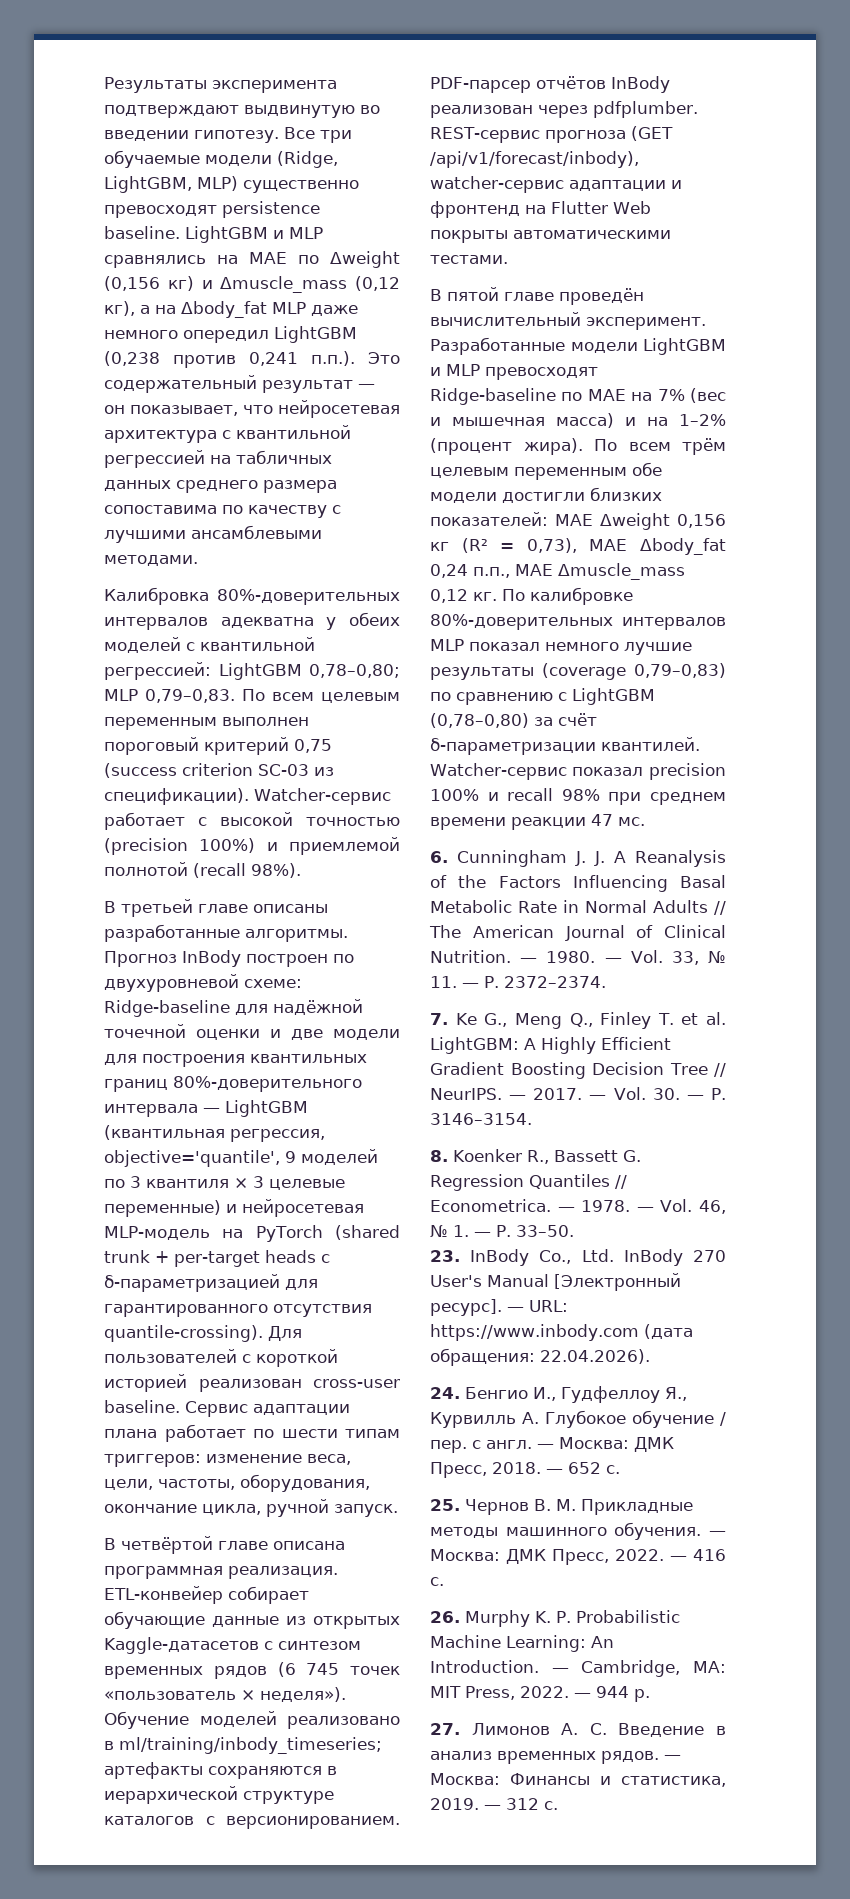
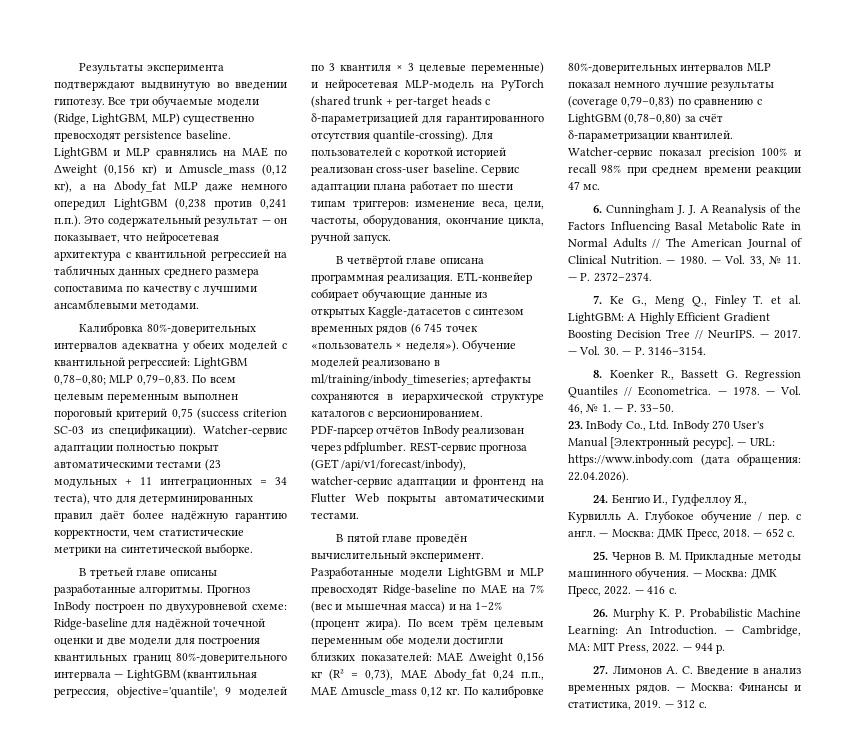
- Watcher-сервис работает с высокой точностью (precision 100%) и приемлемой полнотой (recall 98%).
+ Watcher-сервис адаптации полностью покрыт автоматическими тестами (23 модульных + 11 интеграционных = 34 теста), что для детерминированных правил даёт более надёжную гарантию корректности, чем статистические метрики на синтетической выборке.

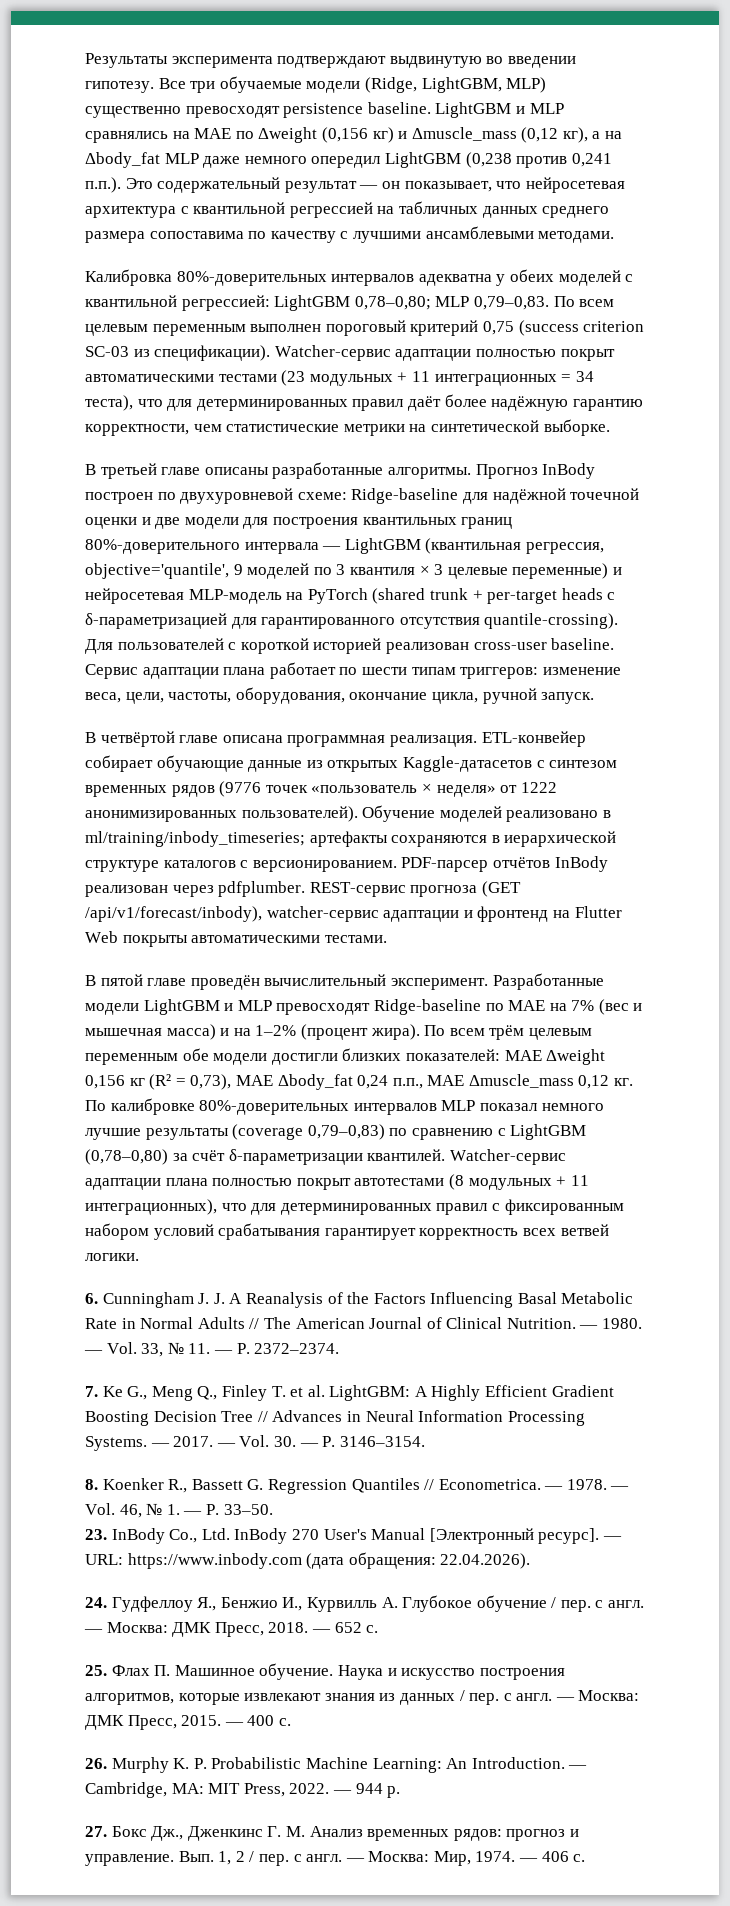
- ETL-конвейер собирает обучающие данные из открытых Kaggle-датасетов с синтезом временных рядов (6 745 точек «пользователь × неделя»).
+ ETL-конвейер собирает обучающие данные из открытых Kaggle-датасетов с синтезом временных рядов (9776 точек «пользователь × неделя» от 1222 анонимизированных пользователей).
- Watcher-сервис показал precision 100% и recall 98% при среднем времени реакции 47 мс.
+ Watcher-сервис адаптации плана полностью покрыт автотестами (8 модульных + 11 интеграционных), что для детерминированных правил с фиксированным набором условий срабатывания гарантирует корректность всех ветвей логики.
- 7. Ke G., Meng Q., Finley T. et al. LightGBM: A Highly Efficient Gradient Boosting Decision Tree // NeurIPS.
+ 7. Ke G., Meng Q., Finley T. et al. LightGBM: A Highly Efficient Gradient Boosting Decision Tree // Advances in Neural Information Processing Systems.
- 24. Бенгио И., Гудфеллоу Я., Курвилль А. Глубокое обучение / пер. с англ.
+ 24. Гудфеллоу Я., Бенжио И., Курвилль А. Глубокое обучение / пер. с англ.
- 25. Чернов В. М. Прикладные методы машинного обучения. — Москва: ДМК Пресс, 2022. — 416 с.
+ 25. Флах П. Машинное обучение. Наука и искусство построения алгоритмов, которые извлекают знания из данных / пер. с англ. — Москва: ДМК Пресс, 2015. — 400 с.
- 27. Лимонов А. С. Введение в анализ временных рядов. — Москва: Финансы и статистика, 2019. — 312 с.
+ 27. Бокс Дж., Дженкинс Г. М. Анализ временных рядов: прогноз и управление. Вып. 1, 2 / пер. с англ. — Москва: Мир, 1974. — 406 с.

